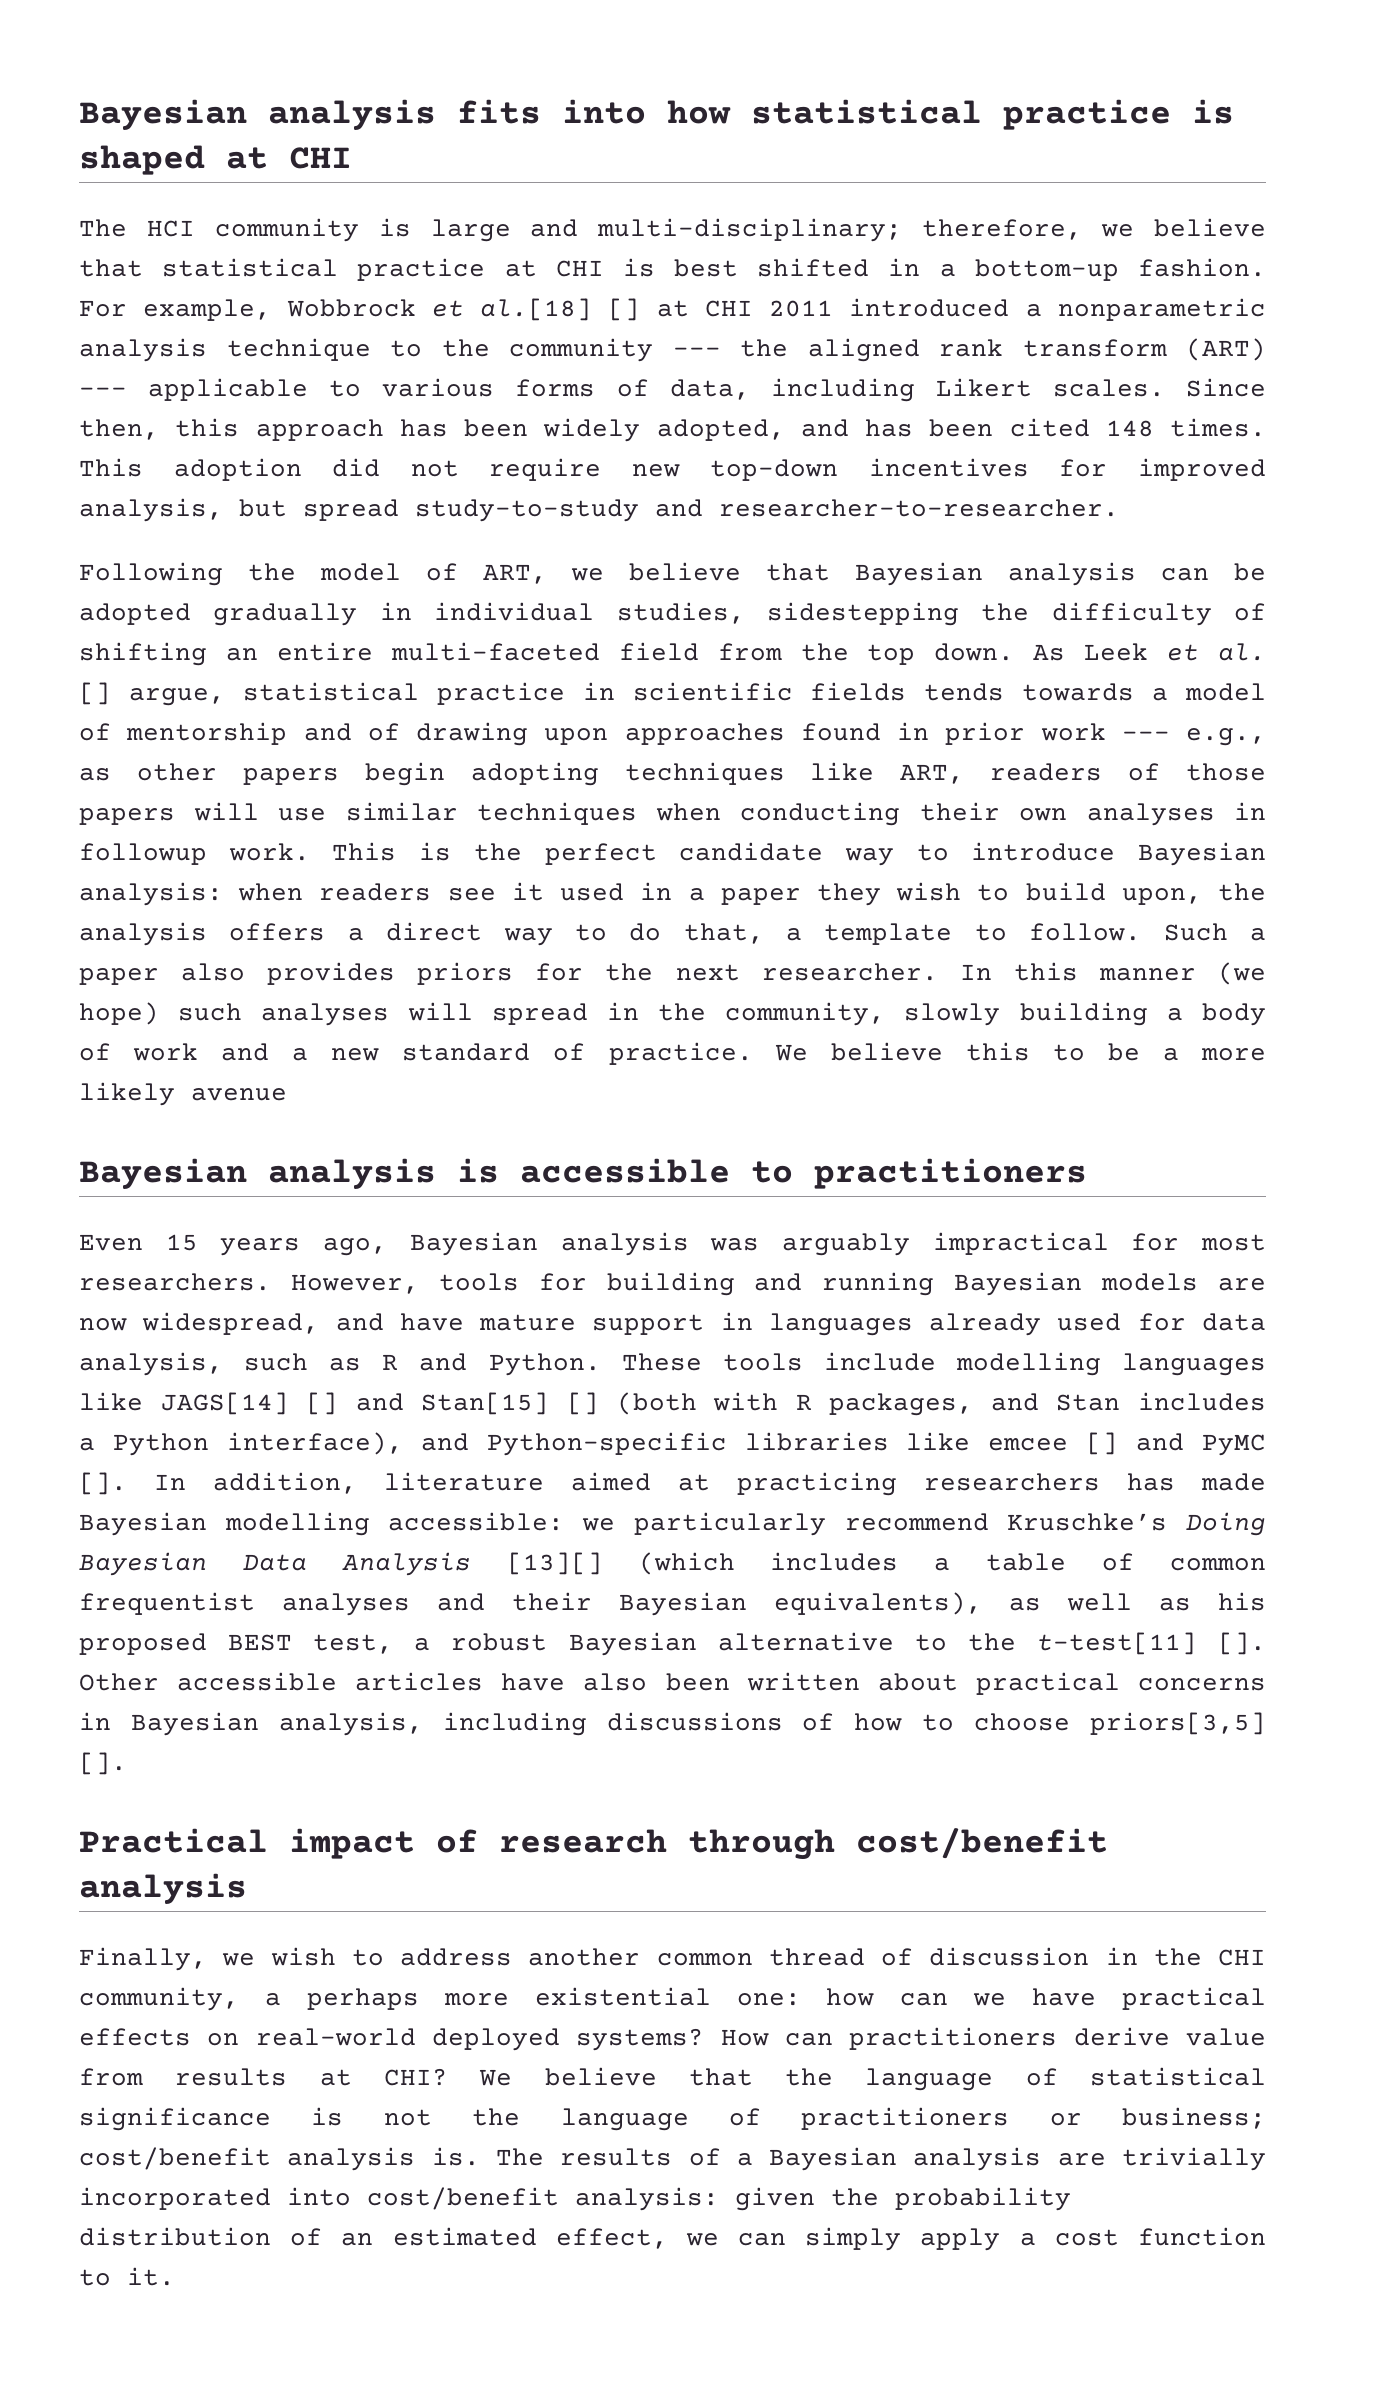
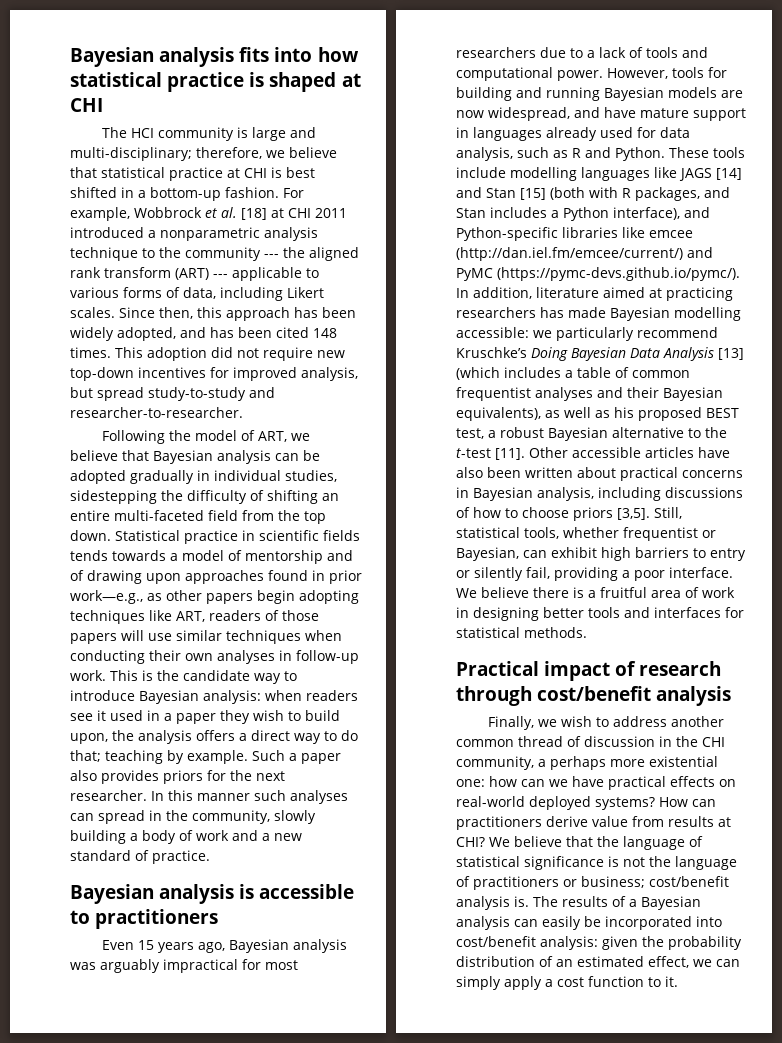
- For example, Wobbrock et al.[18] [] at CHI 2011 introduced a nonparametric analysis technique to the community --- the aligned rank transform (ART) --- applicable to various forms of data, including Likert scales.
+ For example, Wobbrock et al. [18] at CHI 2011 introduced a nonparametric analysis technique to the community --- the aligned rank transform (ART) --- applicable to various forms of data, including Likert scales.
- As Leek et al. [] argue, statistical practice in scientific fields tends towards a model of mentorship and of drawing upon approaches found in prior work --- e.g., as other papers begin adopting techniques like ART, readers of those papers will use similar techniques when conducting their own analyses in followup work.
+ Statistical practice in scientific fields tends towards a model of mentorship and of drawing upon approaches found in prior work—e.g., as other papers begin adopting techniques like ART, readers of those papers will use similar techniques when conducting their own analyses in follow-up work.
- This is the perfect candidate way to introduce Bayesian analysis: when readers see it used in a paper they wish to build upon, the analysis offers a direct way to do that, a template to follow.
+ This is the candidate way to introduce Bayesian analysis: when readers see it used in a paper they wish to build upon, the analysis offers a direct way to do that; teaching by example.
- In this manner (we hope) such analyses will spread in the community, slowly building a body of work and a new standard of practice. We believe this to be a more likely avenue
+ In this manner such analyses can spread in the community, slowly building a body of work and a new standard of practice.
- Even 15 years ago, Bayesian analysis was arguably impractical for most researchers.
+ Even 15 years ago, Bayesian analysis was arguably impractical for most researchers due to a lack of tools and computational power.
- These tools include modelling languages like JAGS[14] [] and Stan[15] [] (both with R packages, and Stan includes a Python interface), and Python-specific libraries like emcee [] and PyMC []. In addition, literature aimed at practicing researchers has made Bayesian modelling accessible:
+ These tools include modelling languages like JAGS [14] and Stan [15] (both with R packages, and Stan includes a Python interface), and Python-specific libraries like emcee (http://dan.iel.fm/emcee/current/) and PyMC (https://pymc-devs.github.io/pymc/). In addition, literature aimed at practicing researchers has made Bayesian modelling accessible:
- we particularly recommend Kruschke’s Doing Bayesian Data Analysis [13][] (which includes a table of common frequentist analyses and their Bayesian equivalents), as well as his proposed BEST test, a robust Bayesian alternative to the t-test[11] [].
+ we particularly recommend Kruschke’s Doing Bayesian Data Analysis [13] (which includes a table of common frequentist analyses and their Bayesian equivalents), as well as his proposed BEST test, a robust Bayesian alternative to the t-test [11].
- Other accessible articles have also been written about practical concerns in Bayesian analysis, including discussions of how to choose priors[3,5] [].
+ Other accessible articles have also been written about practical concerns in Bayesian analysis, including discussions of how to choose priors [3,5]. Still, statistical tools, whether frequentist or Bayesian, can exhibit high barriers to entry or silently fail, providing a poor interface. We believe there is a fruitful area of work in designing better tools and interfaces for statistical methods.
- The results of a Bayesian analysis are trivially incorporated into cost/benefit analysis: given the probability distribution of an estimated effect, we can simply apply a cost function to it.
+ The results of a Bayesian analysis can easily be incorporated into cost/benefit analysis: given the probability distribution of an estimated effect, we can simply apply a cost function to it.

